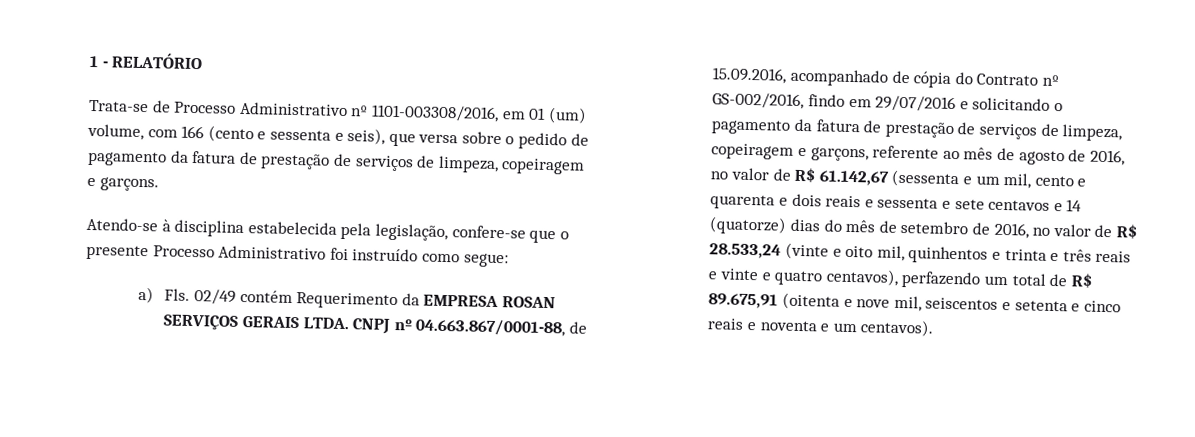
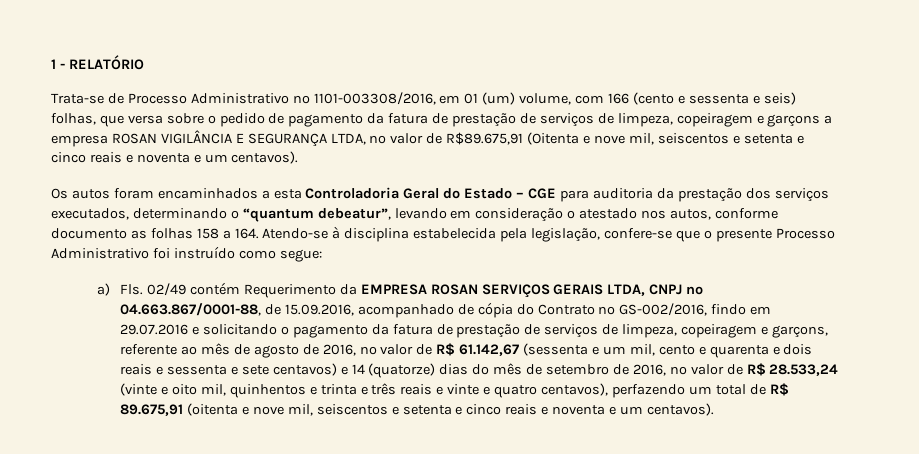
- Trata-se de Processo Administrativo nº 1101-003308/2016, em 01 (um) volume, com 166 (cento e sessenta e seis), que versa sobre o pedido de pagamento da fatura de prestação de serviços de limpeza, copeiragem e garçons.
- Atendo-se à disciplina estabelecida pela legislação, confere-se que o presente Processo Administrativo foi instruído como segue:
+ Trata-se de Processo Administrativo nº 1101-003308/2016, em 01 (um) volume, com 166 (cento e sessenta e seis) folhas, que versa sobre o pedido de pagamento da fatura de prestação de serviços de limpeza, copeiragem e garçons a empresa ROSAN VIGILÂNCIA E SEGURANÇA LTDA, no valor de R$89.675,91 (Oitenta e nove mil, seiscentos e setenta e cinco reais e noventa e um centavos).
+ Os autos foram encaminhados a esta Controladoria Geral do Estado – CGE para auditoria da prestação dos serviços executados, determinando o “quantum debeatur”, levando em consideração o atestado nos autos, conforme documento as folhas 158 a 164. Atendo-se à disciplina estabelecida pela legislação, confere-se que o presente Processo Administrativo foi instruído como segue:
- a) Fls. 02/49 contém Requerimento da EMPRESA ROSAN SERVIÇOS GERAIS LTDA. CNPJ nº 04.663.867/0001-88, de 15.09.2016, acompanhado de cópia do Contrato nº GS-002/2016, findo em 29/07/2016 e solicitando o pagamento da fatura de prestação de serviços de limpeza, copeiragem e garçons, referente ao mês de agosto de 2016, no valor de R$ 61.142,67 (sessenta e um mil, cento e quarenta e dois reais e sessenta e sete centavos e 14 (quatorze) dias do mês de setembro de 2016, no valor de R$ 28.533,24 (vinte e oito mil, quinhentos e trinta e três reais e vinte e quatro centavos), perfazendo um total de R$ 89.675,91 (oitenta e nove mil, seiscentos e setenta e cinco reais e noventa e um centavos).
+ a) Fls. 02/49 contém Requerimento da EMPRESA ROSAN SERVIÇOS GERAIS LTDA, CNPJ nº 04.663.867/0001-88, de 15.09.2016, acompanhado de cópia do Contrato nº GS-002/2016, findo em 29.07.2016 e solicitando o pagamento da fatura de prestação de serviços de limpeza, copeiragem e garçons, referente ao mês de agosto de 2016, no valor de R$ 61.142,67 (sessenta e um mil, cento e quarenta e dois reais e sessenta e sete centavos) e 14 (quatorze) dias do mês de setembro de 2016, no valor de R$ 28.533,24 (vinte e oito mil, quinhentos e trinta e três reais e vinte e quatro centavos), perfazendo um total de R$ 89.675,91 (oitenta e nove mil, seiscentos e setenta e cinco reais e noventa e um centavos).

